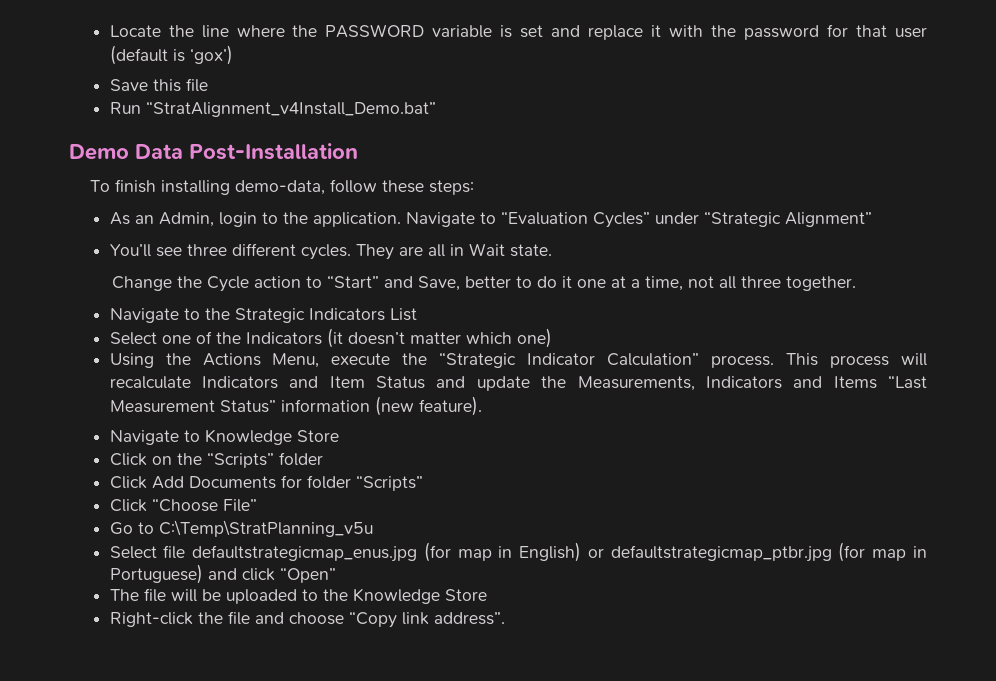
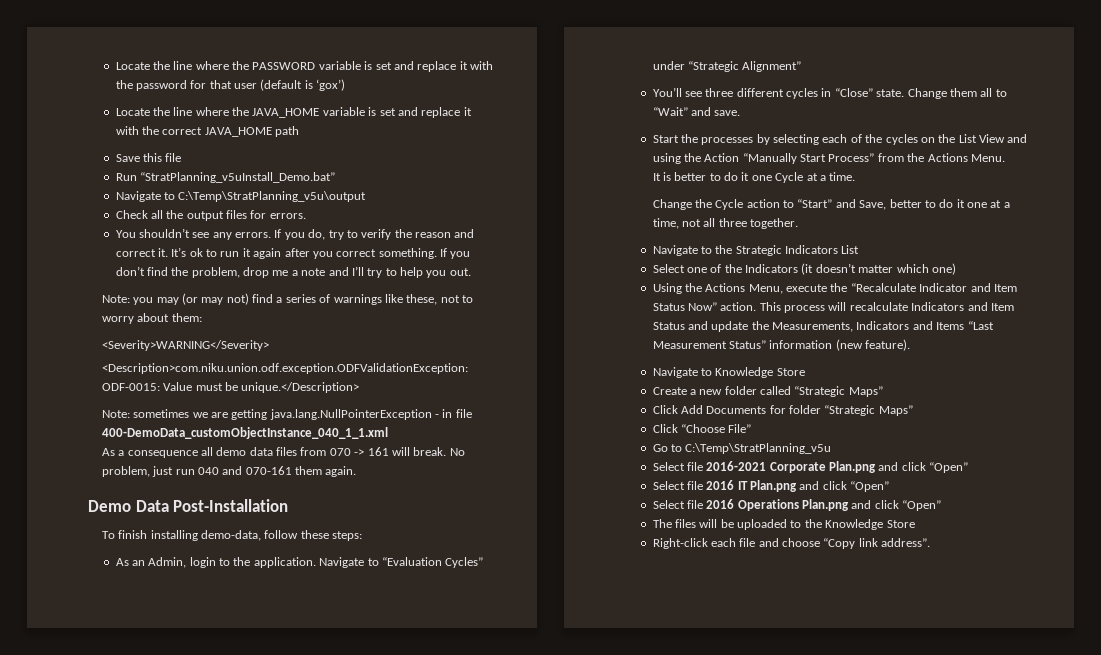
+ Locate the line where the JAVA_HOME variable is set and replace it with the correct JAVA_HOME path
  Save this file
- Run “StratAlignment_v4Install_Demo.bat”
+ Run “StratPlanning_v5uInstall_Demo.bat”
+ Navigate to C:\Temp\StratPlanning_v5u\output
+ Check all the output files for errors.
+ You shouldn’t see any errors. If you do, try to verify the reason and correct it. It’s ok to run it again after you correct something. If you don’t find the problem, drop me a note and I’ll try to help you out.
+ Note: you may (or may not) find a series of warnings like these, not to worry about them:
+ <Severity>WARNING</Severity>
+ <Description>com.niku.union.odf.exception.ODFValidationException: ODF-0015: Value must be unique.</Description>
+ Note: sometimes we are getting java.lang.NullPointerException - in file 400-DemoData_customObjectInstance_040_1_1.xml
+ As a consequence all demo data files from 070 -> 161 will break. No problem, just run 040 and 070-161 them again.
- You’ll see three different cycles. They are all in Wait state.
+ You’ll see three different cycles in “Close” state. Change them all to “Wait” and save.
+ Start the processes by selecting each of the cycles on the List View and using the Action “Manually Start Process” from the Actions Menu.
+ It is better to do it one Cycle at a time.
- Using the Actions Menu, execute the “Strategic Indicator Calculation” process.
+ Using the Actions Menu, execute the “Recalculate Indicator and Item Status Now” action.
- Click on the “Scripts” folder
+ Create a new folder called “Strategic Maps”
- Click Add Documents for folder “Scripts”
+ Click Add Documents for folder “Strategic Maps”
- Select file defaultstrategicmap_enus.jpg (for map in English) or defaultstrategicmap_ptbr.jpg (for map in Portuguese) and click “Open”
+ Select file 2016-2021 Corporate Plan.png and click “Open”
+ Select file 2016 IT Plan.png and click “Open”
+ Select file 2016 Operations Plan.png and click “Open”
- The file will be uploaded to the Knowledge Store
+ The files will be uploaded to the Knowledge Store
- Right-click the file and choose “Copy link address”.
+ Right-click each file and choose “Copy link address”.

